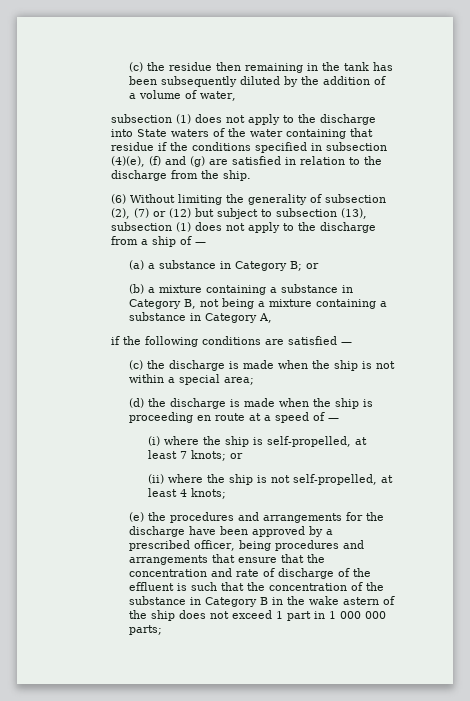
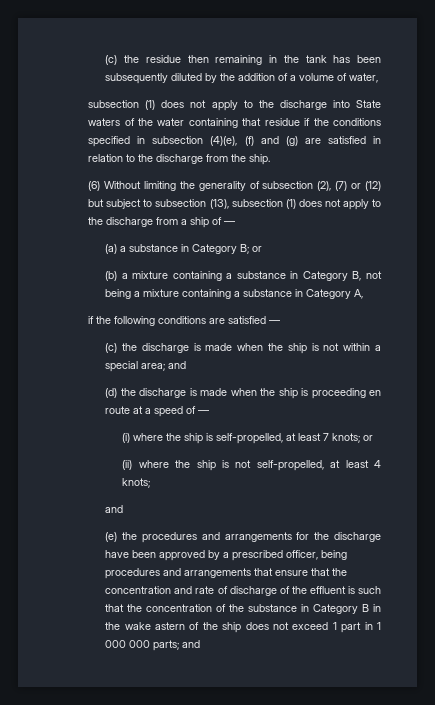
- (c) the discharge is made when the ship is not within a special area;
+ (c) the discharge is made when the ship is not within a special area; and
  (ii) where the ship is not self-propelled, at least 4 knots;
+ and
- (e) the procedures and arrangements for the discharge have been approved by a prescribed officer, being procedures and arrangements that ensure that the concentration and rate of discharge of the effluent is such that the concentration of the substance in Category B in the wake astern of the ship does not exceed 1 part in 1 000 000 parts;
+ (e) the procedures and arrangements for the discharge have been approved by a prescribed officer, being procedures and arrangements that ensure that the concentration and rate of discharge of the effluent is such that the concentration of the substance in Category B in the wake astern of the ship does not exceed 1 part in 1 000 000 parts; and

